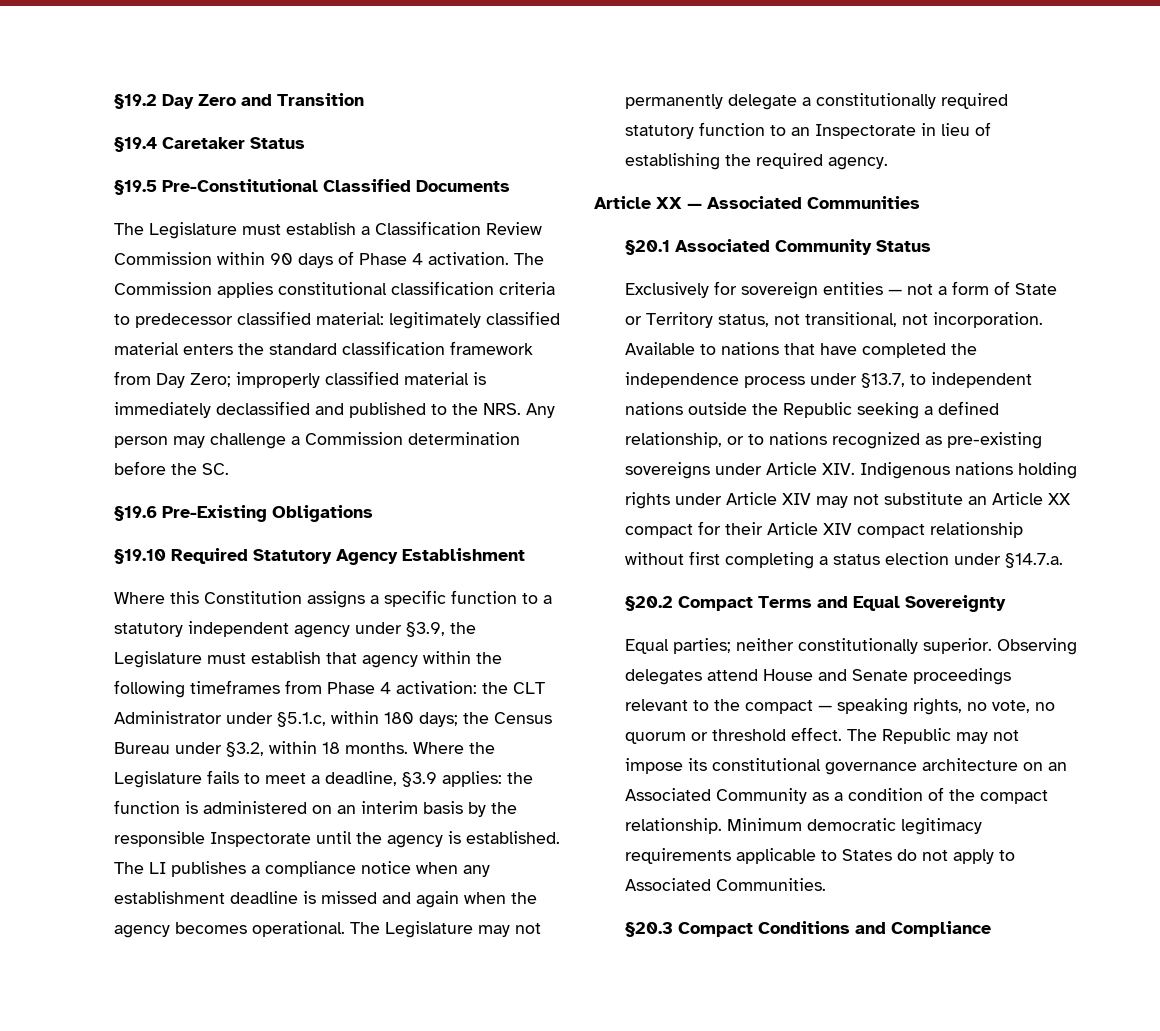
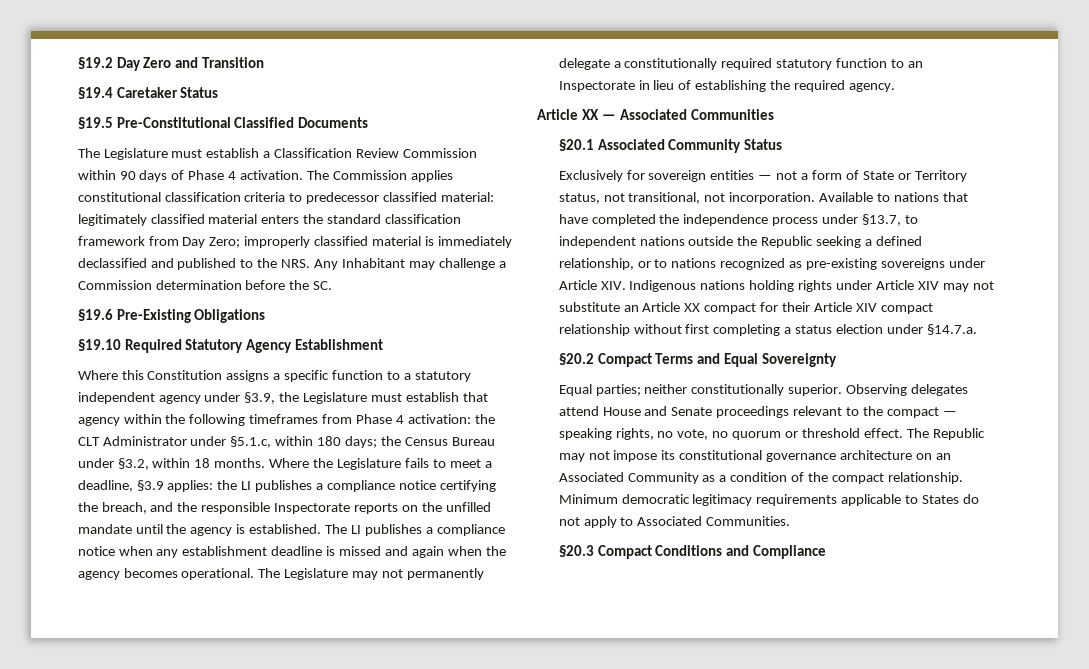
- The Commission applies constitutional classification criteria to predecessor classified material: legitimately classified material enters the standard classification framework from Day Zero; improperly classified material is immediately declassified and published to the NRS. Any person may challenge a Commission determination before the SC.
+ The Commission applies constitutional classification criteria to predecessor classified material: legitimately classified material enters the standard classification framework from Day Zero; improperly classified material is immediately declassified and published to the NRS. Any Inhabitant may challenge a Commission determination before the SC.
- Where the Legislature fails to meet a deadline, §3.9 applies: the function is administered on an interim basis by the responsible Inspectorate until the agency is established.
+ Where the Legislature fails to meet a deadline, §3.9 applies: the LI publishes a compliance notice certifying the breach, and the responsible Inspectorate reports on the unfilled mandate until the agency is established.

